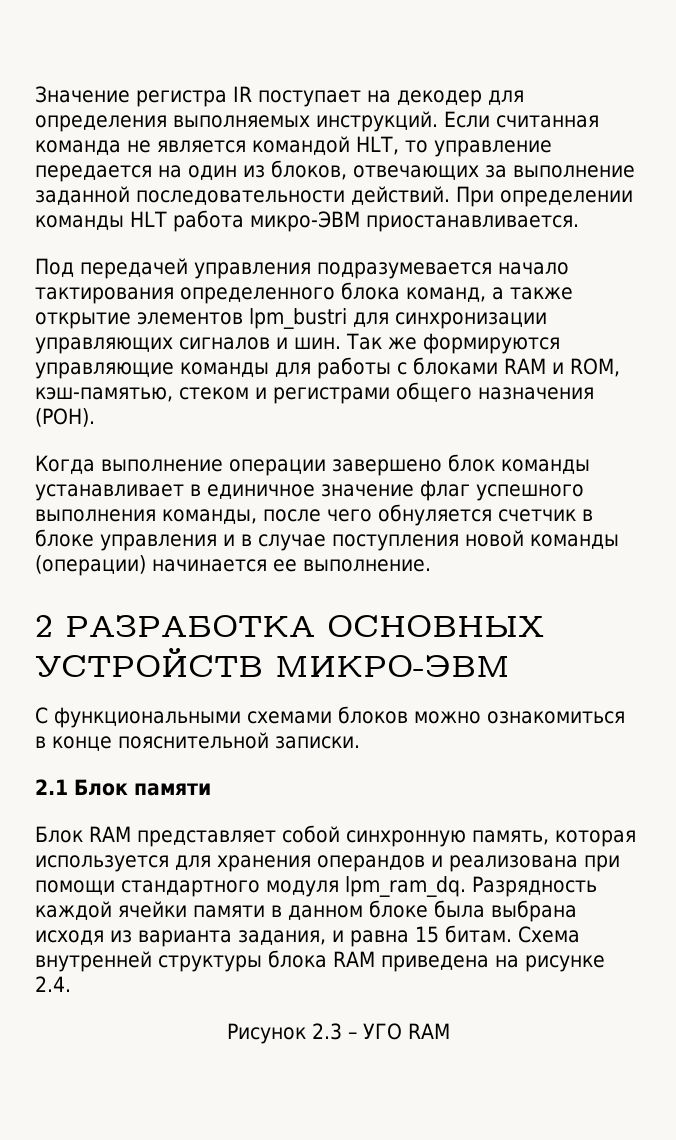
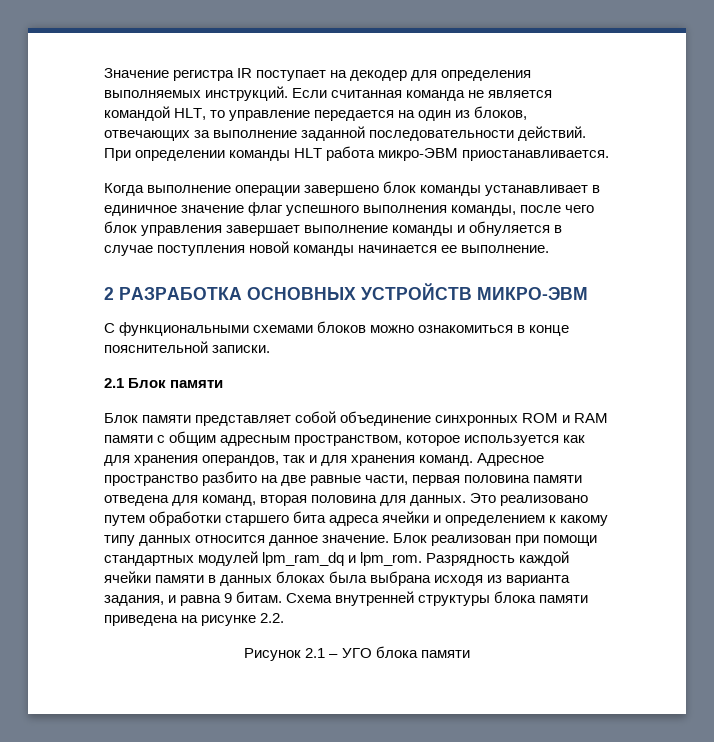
- Под передачей управления подразумевается начало тактирования определенного блока команд, а также открытие элементов lpm_bustri для синхронизации управляющих сигналов и шин. Так же формируются управляющие команды для работы с блоками RAM и ROM, кэш-памятью, стеком и регистрами общего назначения (РОН).
- Когда выполнение операции завершено блок команды устанавливает в единичное значение флаг успешного выполнения команды, после чего обнуляется счетчик в блоке управления и в случае поступления новой команды (операции) начинается ее выполнение.
+ Когда выполнение операции завершено блок команды устанавливает в единичное значение флаг успешного выполнения команды, после чего блок управления завершает выполнение команды и обнуляется в случае поступления новой команды начинается ее выполнение.
- Блок RAM представляет собой синхронную память, которая используется для хранения операндов и реализована при помощи стандартного модуля lpm_ram_dq.
+ Блок памяти представляет собой объединение синхронных ROM и RAM памяти с общим адресным пространством, которое используется как для хранения операндов, так и для хранения команд. Адресное пространство разбито на две равные части, первая половина памяти отведена для команд, вторая половина для данных. Это реализовано путем обработки старшего бита адреса ячейки и определением к какому типу данных относится данное значение. Блок реализован при помощи стандартных модулей lpm_ram_dq и lpm_rom.
- Разрядность каждой ячейки памяти в данном блоке была выбрана исходя из варианта задания, и равна 15 битам.
+ Разрядность каждой ячейки памяти в данных блоках была выбрана исходя из варианта задания, и равна 9 битам.
- Схема внутренней структуры блока RAM приведена на рисунке 2.4.
+ Схема внутренней структуры блока памяти приведена на рисунке 2.2.
- Рисунок 2.3 – УГО RAM
+ Рисунок 2.1 – УГО блока памяти

